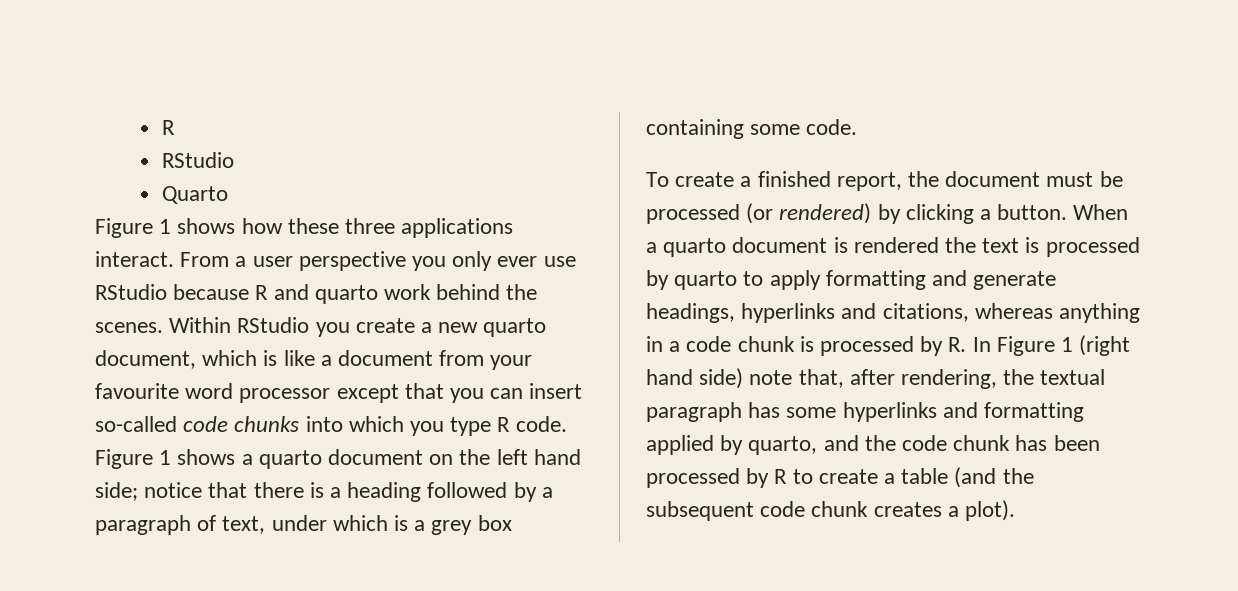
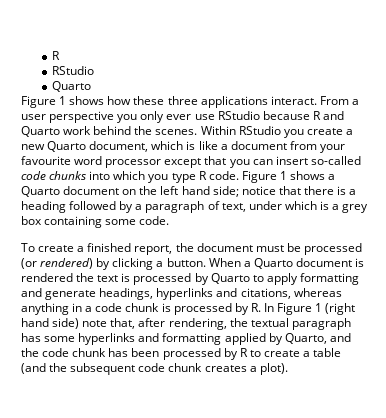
- From a user perspective you only ever use RStudio because R and quarto work behind the scenes.
+ From a user perspective you only ever use RStudio because R and Quarto work behind the scenes.
- Within RStudio you create a new quarto document, which is like a document from your favourite word processor except that you can insert so-called code chunks into which you type R code.
+ Within RStudio you create a new Quarto document, which is like a document from your favourite word processor except that you can insert so-called code chunks into which you type R code.
- Figure 1 shows a quarto document on the left hand side; notice that there is a heading followed by a paragraph of text, under which is a grey box containing some code.
+ Figure 1 shows a Quarto document on the left hand side; notice that there is a heading followed by a paragraph of text, under which is a grey box containing some code.
- When a quarto document is rendered the text is processed by quarto to apply formatting and generate headings, hyperlinks and citations, whereas anything in a code chunk is processed by R. In Figure 1 (right hand side) note that, after rendering, the textual paragraph has some hyperlinks and formatting applied by quarto, and the code chunk has been processed by R to create a table (and the subsequent code chunk creates a plot).
+ When a Quarto document is rendered the text is processed by Quarto to apply formatting and generate headings, hyperlinks and citations, whereas anything in a code chunk is processed by R. In Figure 1 (right hand side) note that, after rendering, the textual paragraph has some hyperlinks and formatting applied by Quarto, and the code chunk has been processed by R to create a table (and the subsequent code chunk creates a plot).

